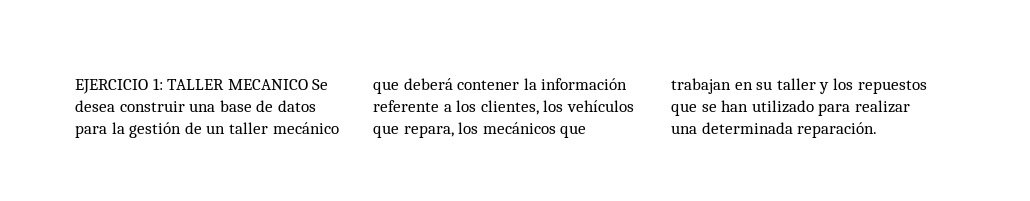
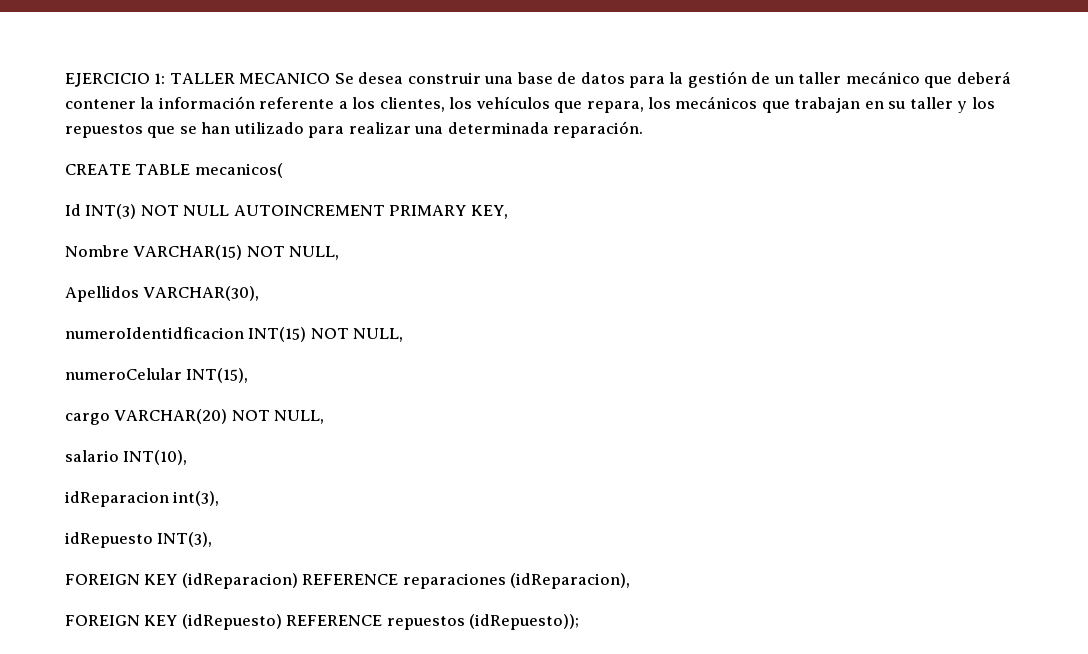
+ CREATE TABLE mecanicos(
+ Id INT(3) NOT NULL AUTOINCREMENT PRIMARY KEY,
+ Nombre VARCHAR(15) NOT NULL,
+ Apellidos VARCHAR(30),
+ numeroIdentidficacion INT(15) NOT NULL,
+ numeroCelular INT(15),
+ cargo VARCHAR(20) NOT NULL,
+ salario INT(10),
+ idReparacion int(3),
+ idRepuesto INT(3),
+ FOREIGN KEY (idReparacion) REFERENCE reparaciones (idReparacion),
+ FOREIGN KEY (idRepuesto) REFERENCE repuestos (idRepuesto));

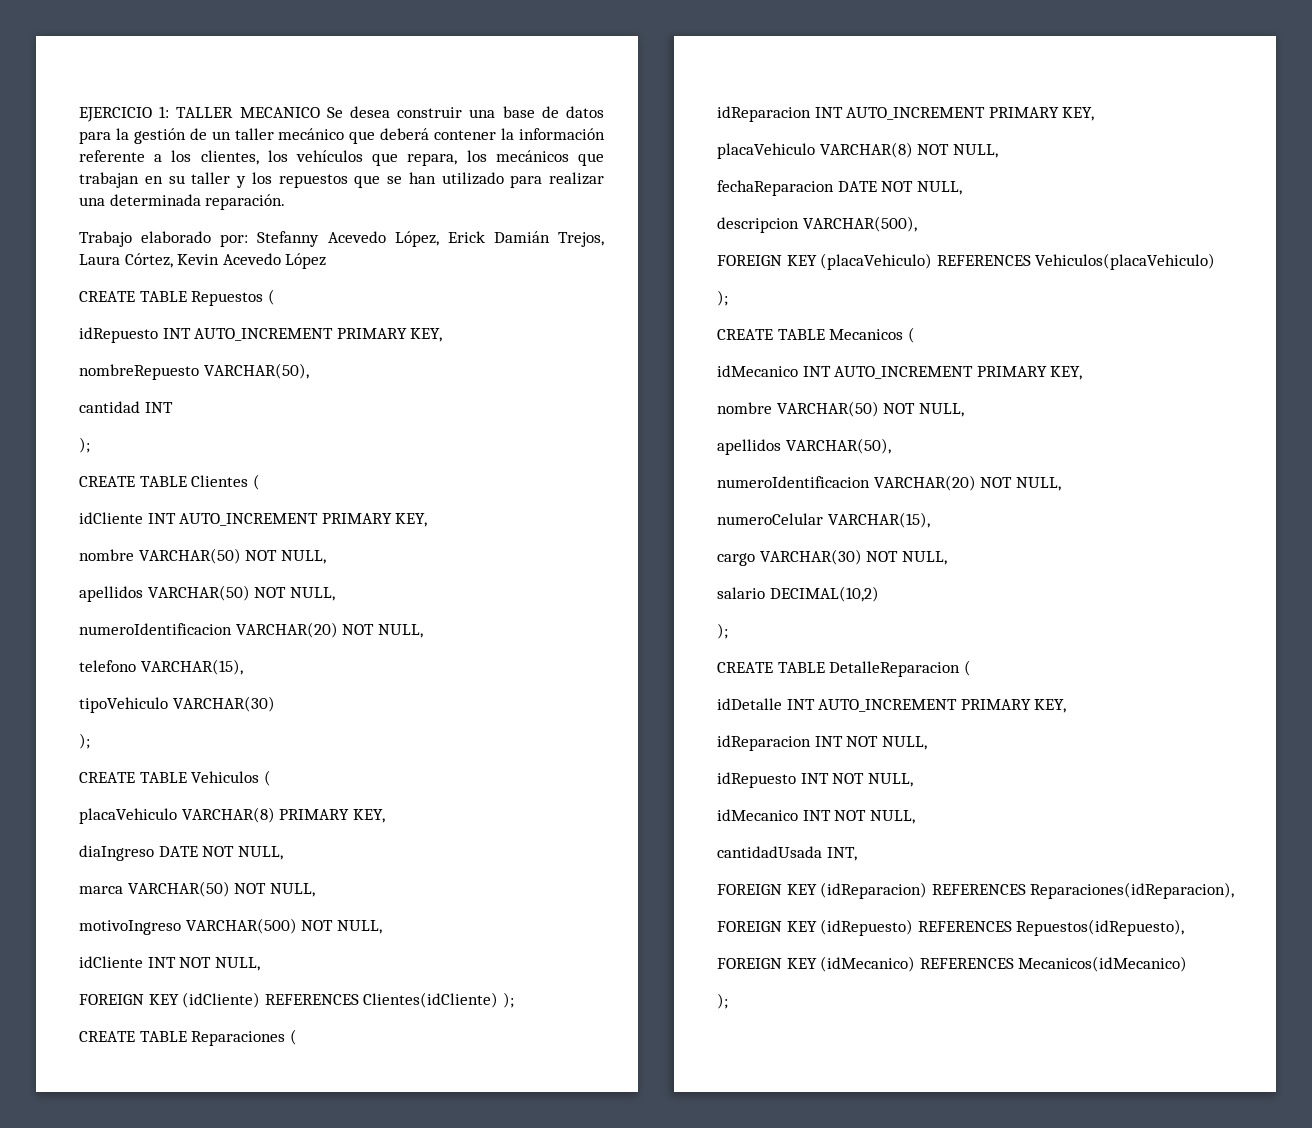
- CREATE TABLE mecanicos(
- Id INT(3) NOT NULL AUTOINCREMENT PRIMARY KEY,
- Nombre VARCHAR(15) NOT NULL,
- Apellidos VARCHAR(30),
- numeroIdentidficacion INT(15) NOT NULL,
+ Trabajo elaborado por: Stefanny Acevedo López, Erick Damián Trejos, Laura Córtez, Kevin Acevedo López
+ CREATE TABLE Repuestos (
+ idRepuesto INT AUTO_INCREMENT PRIMARY KEY,
+ nombreRepuesto VARCHAR(50),
+ cantidad INT
+ );
+ CREATE TABLE Clientes (
+ idCliente INT AUTO_INCREMENT PRIMARY KEY,
+ nombre VARCHAR(50) NOT NULL,
+ apellidos VARCHAR(50) NOT NULL,
+ numeroIdentificacion VARCHAR(20) NOT NULL,
+ telefono VARCHAR(15),
+ tipoVehiculo VARCHAR(30)
+ );
+ CREATE TABLE Vehiculos (
+ placaVehiculo VARCHAR(8) PRIMARY KEY,
+ diaIngreso DATE NOT NULL,
+ marca VARCHAR(50) NOT NULL,
+ motivoIngreso VARCHAR(500) NOT NULL,
+ idCliente INT NOT NULL,
+ FOREIGN KEY (idCliente) REFERENCES Clientes(idCliente) );
+ CREATE TABLE Reparaciones (
+ idReparacion INT AUTO_INCREMENT PRIMARY KEY,
+ placaVehiculo VARCHAR(8) NOT NULL,
+ fechaReparacion DATE NOT NULL,
+ descripcion VARCHAR(500),
+ FOREIGN KEY (placaVehiculo) REFERENCES Vehiculos(placaVehiculo)
+ );
+ CREATE TABLE Mecanicos (
+ idMecanico INT AUTO_INCREMENT PRIMARY KEY,
+ nombre VARCHAR(50) NOT NULL,
+ apellidos VARCHAR(50),
+ numeroIdentificacion VARCHAR(20) NOT NULL,
- numeroCelular INT(15),
+ numeroCelular VARCHAR(15),
- cargo VARCHAR(20) NOT NULL,
+ cargo VARCHAR(30) NOT NULL,
- salario INT(10),
- idReparacion int(3),
- idRepuesto INT(3),
+ salario DECIMAL(10,2)
+ );
+ CREATE TABLE DetalleReparacion (
+ idDetalle INT AUTO_INCREMENT PRIMARY KEY,
+ idReparacion INT NOT NULL,
+ idRepuesto INT NOT NULL,
+ idMecanico INT NOT NULL,
+ cantidadUsada INT,
- FOREIGN KEY (idReparacion) REFERENCE reparaciones (idReparacion),
+ FOREIGN KEY (idReparacion) REFERENCES Reparaciones(idReparacion),
- FOREIGN KEY (idRepuesto) REFERENCE repuestos (idRepuesto));
+ FOREIGN KEY (idRepuesto) REFERENCES Repuestos(idRepuesto),
+ FOREIGN KEY (idMecanico) REFERENCES Mecanicos(idMecanico)
+ );

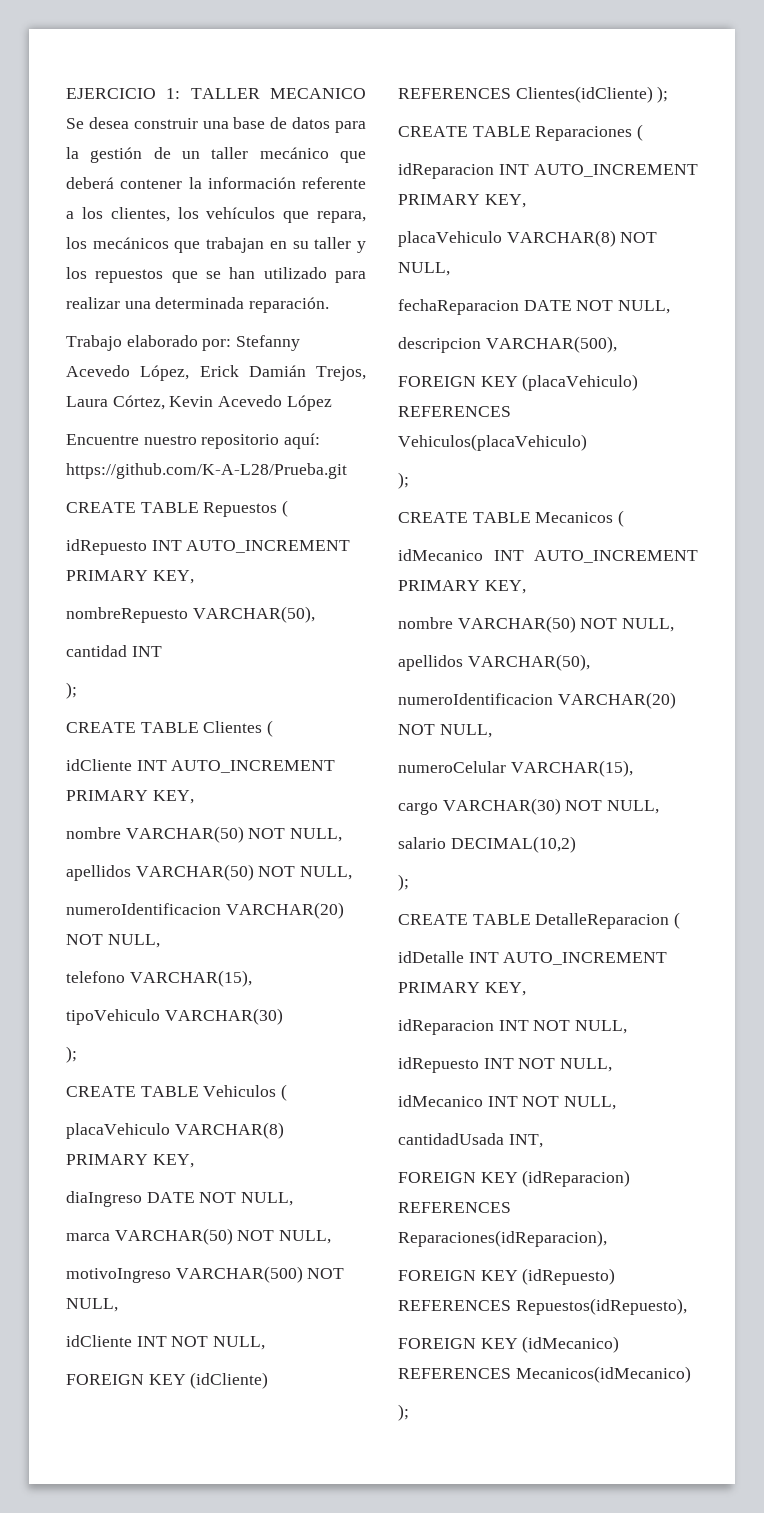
+ Encuentre nuestro repositorio aquí: https://github.com/K-A-L28/Prueba.git

